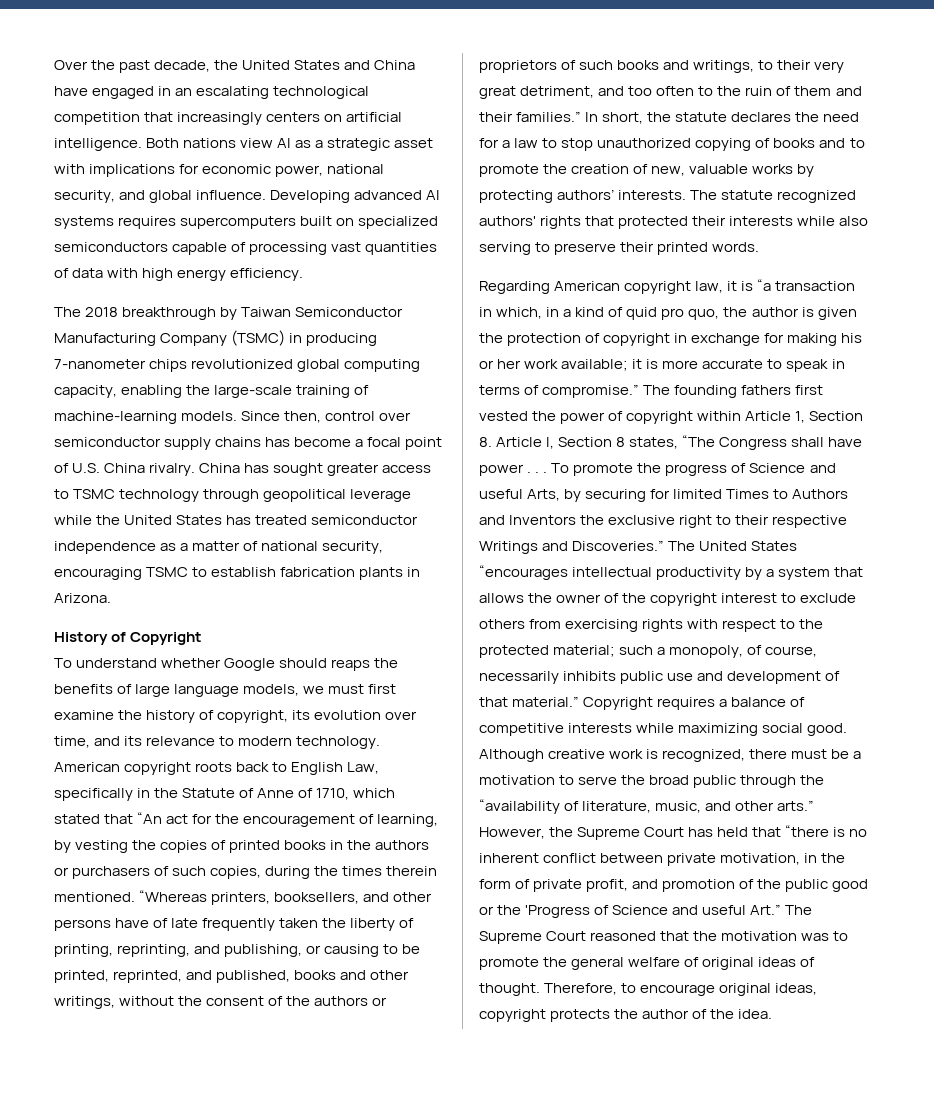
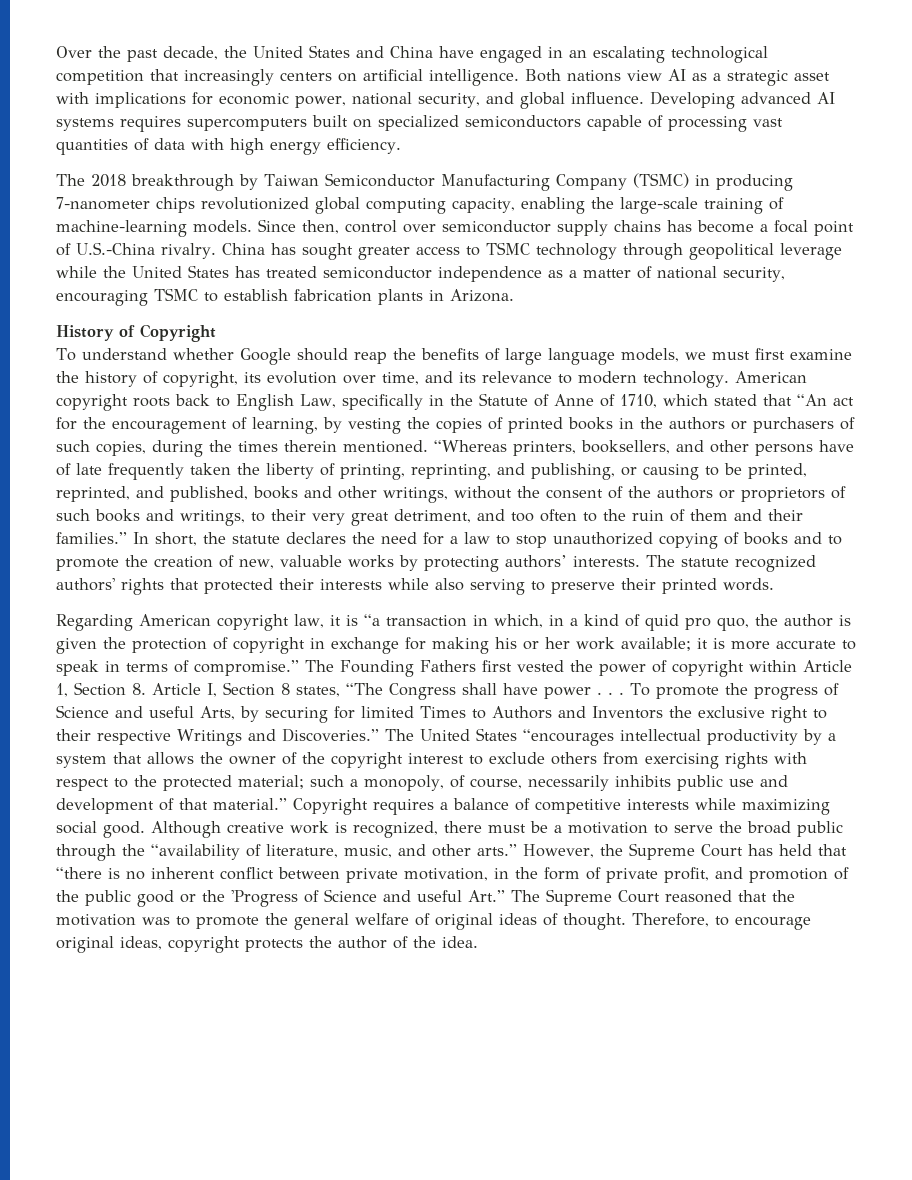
- Since then, control over semiconductor supply chains has become a focal point of U.S. China rivalry.
+ Since then, control over semiconductor supply chains has become a focal point of U.S.-China rivalry.
- To understand whether Google should reaps the benefits of large language models, we must first examine the history of copyright, its evolution over time, and its relevance to modern technology.
+ To understand whether Google should reap the benefits of large language models, we must first examine the history of copyright, its evolution over time, and its relevance to modern technology.
- The founding fathers first vested the power of copyright within Article 1, Section 8. Article I, Section 8 states, “The Congress shall have power . . .
+ The Founding Fathers first vested the power of copyright within Article 1, Section 8. Article I, Section 8 states, “The Congress shall have power . . .

